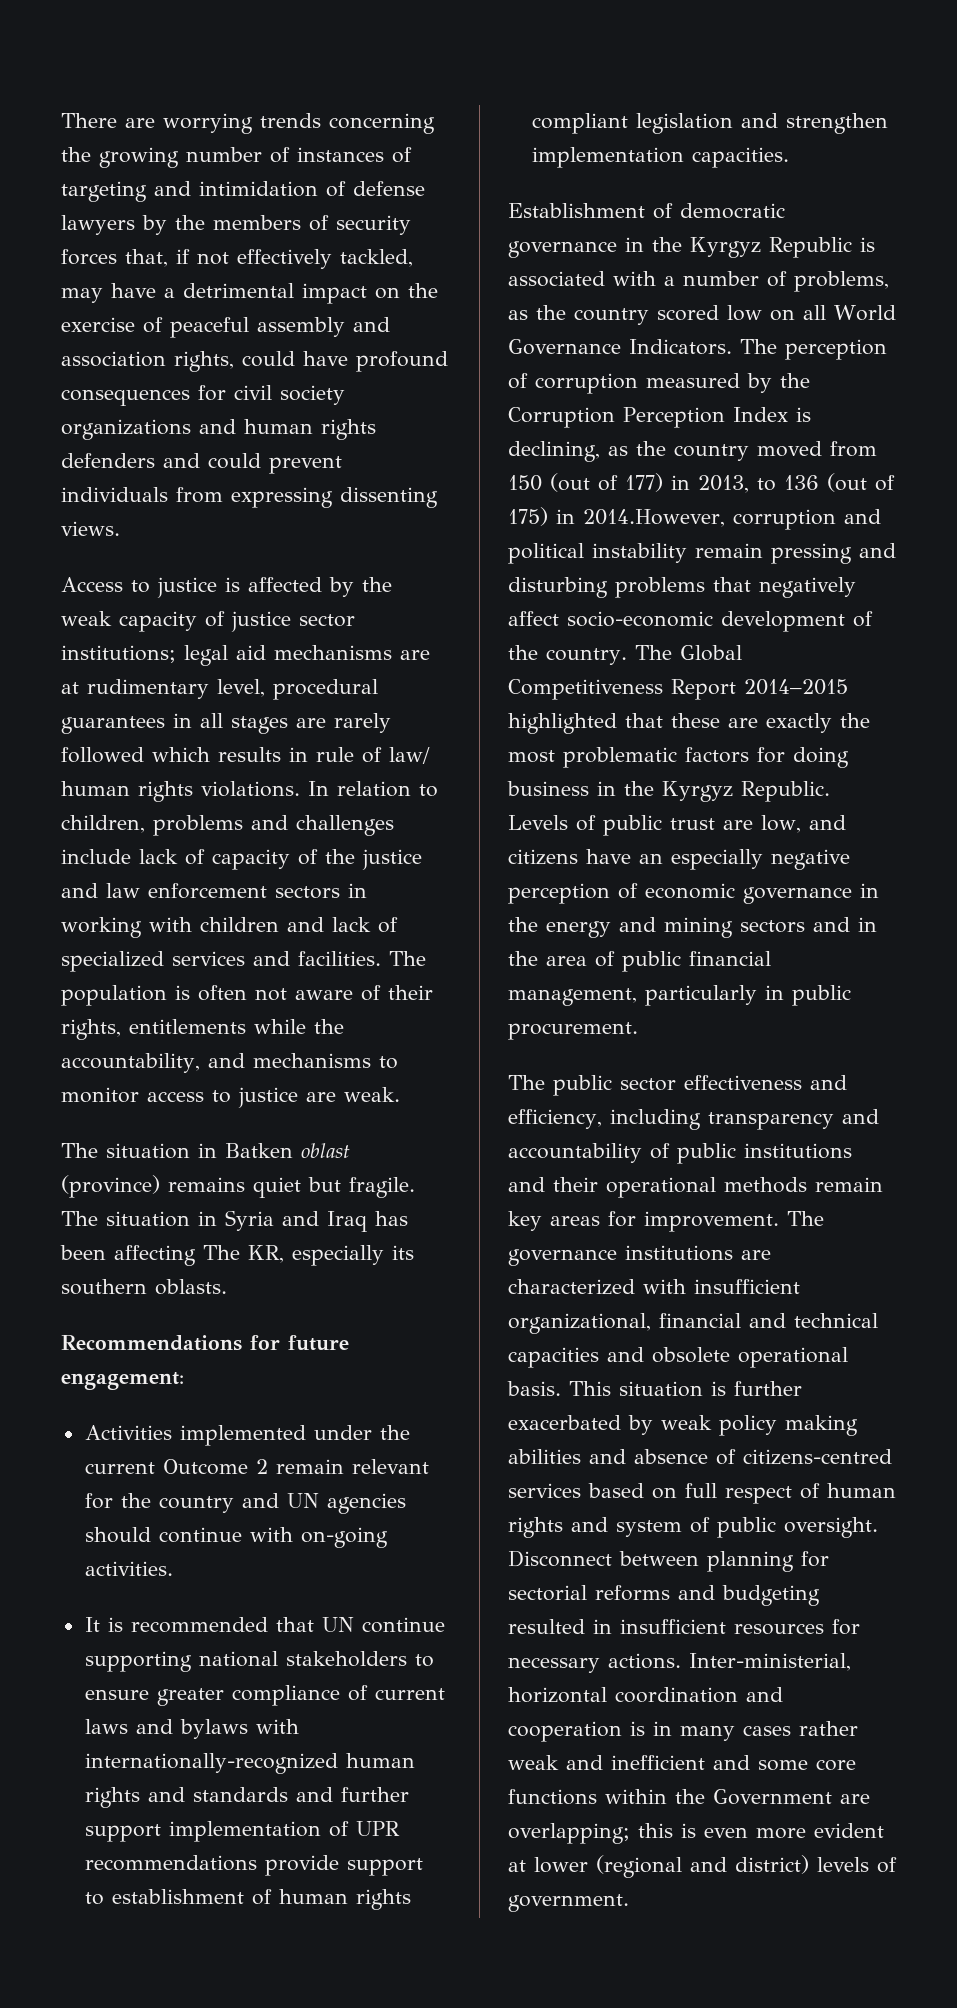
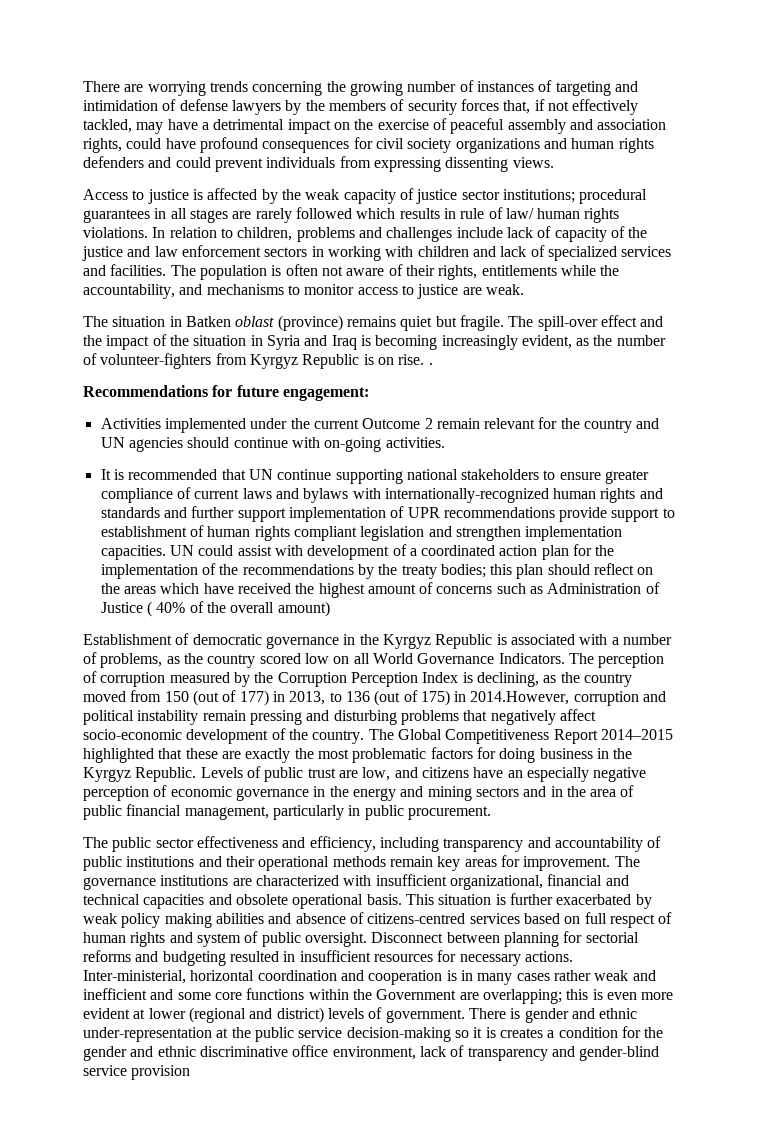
- Access to justice is affected by the weak capacity of justice sector institutions; legal aid mechanisms are at rudimentary level, procedural guarantees in all stages are rarely followed which results in rule of law/ human rights violations.
+ Access to justice is affected by the weak capacity of justice sector institutions; procedural guarantees in all stages are rarely followed which results in rule of law/ human rights violations.
- The situation in Syria and Iraq has been affecting The KR, especially its southern oblasts.
+ The spill-over effect and the impact of the situation in Syria and Iraq is becoming increasingly evident, as the number of volunteer-fighters from Kyrgyz Republic is on rise. .
+ UN could assist with development of a coordinated action plan for the implementation of the recommendations by the treaty bodies; this plan should reflect on the areas which have received the highest amount of concerns such as Administration of Justice ( 40% of the overall amount)
+ There is gender and ethnic under-representation at the public service decision-making so it is creates a condition for the gender and ethnic discriminative office environment, lack of transparency and gender-blind service provision

